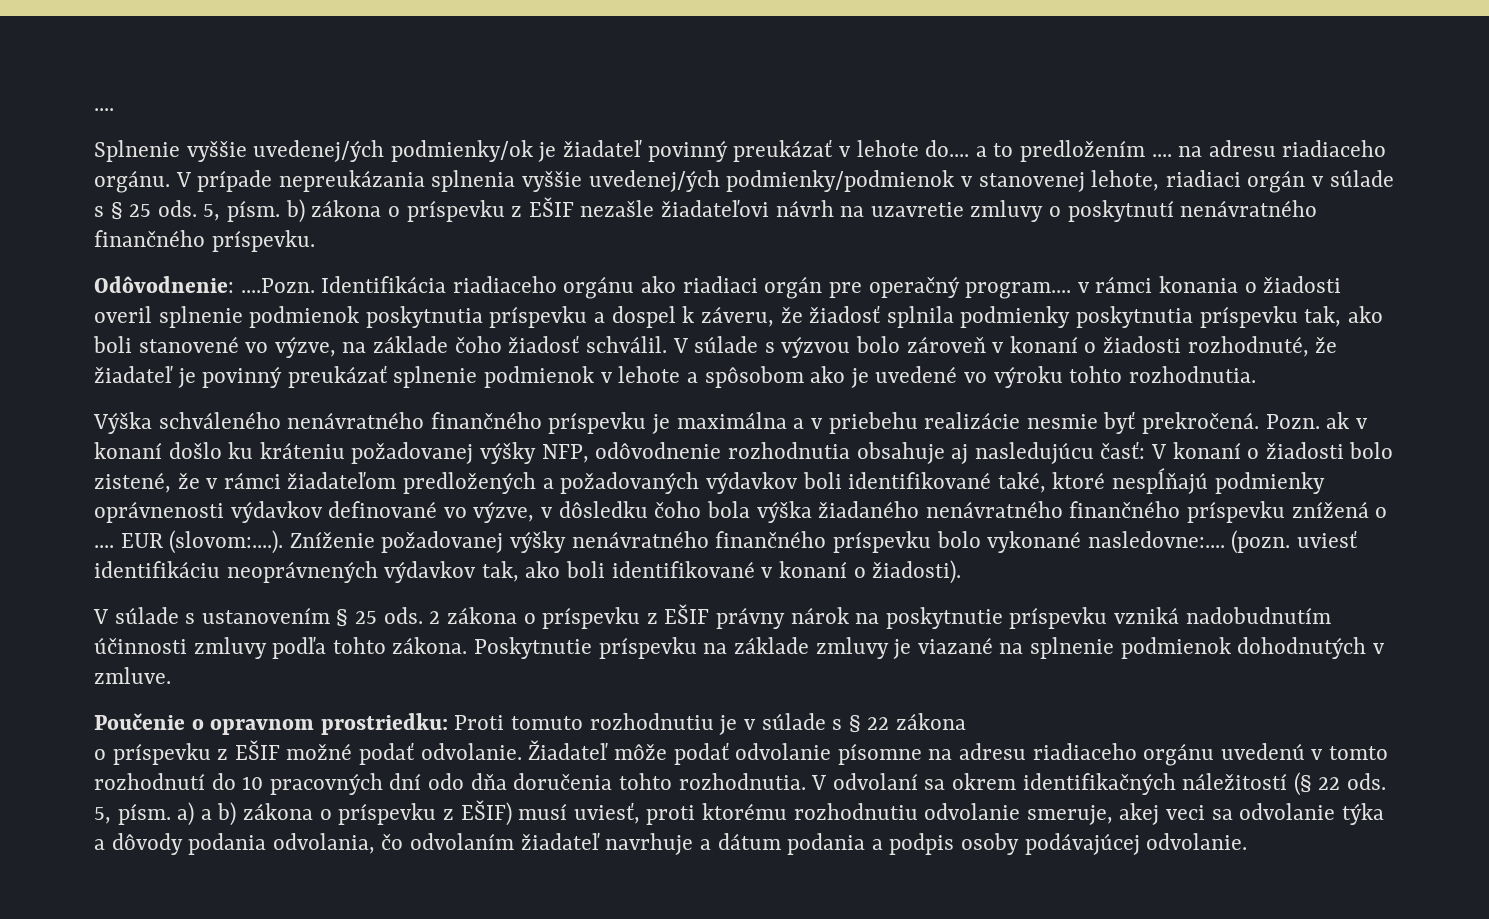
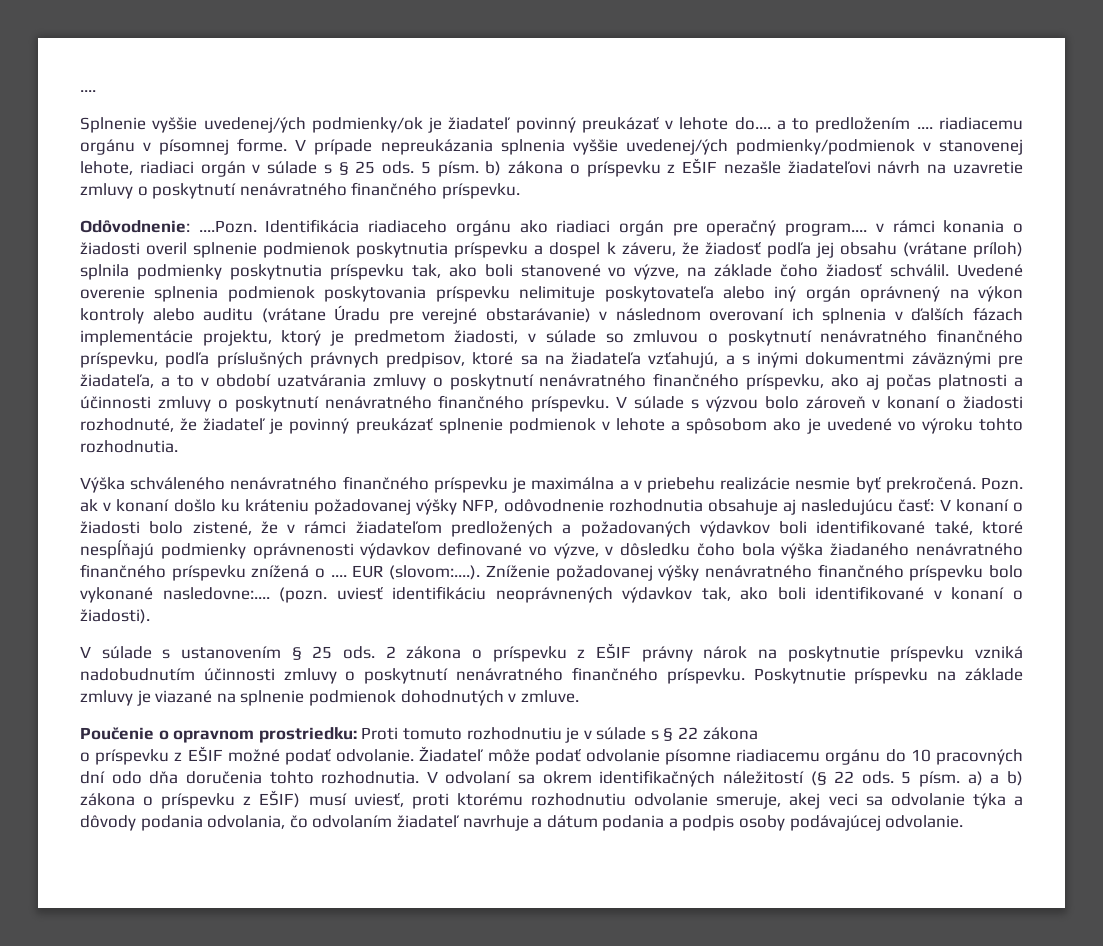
- Splnenie vyššie uvedenej/ých podmienky/ok je žiadateľ povinný preukázať v lehote do.... a to predložením .... na adresu riadiaceho orgánu.
+ Splnenie vyššie uvedenej/ých podmienky/ok je žiadateľ povinný preukázať v lehote do.... a to predložením .... riadiacemu orgánu v písomnej forme.
- 5, písm. b) zákona o príspevku z EŠIF nezašle žiadateľovi návrh na uzavretie zmluvy o poskytnutí nenávratného finančného príspevku.
+ 5 písm. b) zákona o príspevku z EŠIF nezašle žiadateľovi návrh na uzavretie zmluvy o poskytnutí nenávratného finančného príspevku.
- Odôvodnenie: ....Pozn. Identifikácia riadiaceho orgánu ako riadiaci orgán pre operačný program.... v rámci konania o žiadosti overil splnenie podmienok poskytnutia príspevku a dospel k záveru, že žiadosť splnila podmienky poskytnutia príspevku tak, ako boli stanovené vo výzve, na základe čoho žiadosť schválil.
+ Odôvodnenie: ....Pozn. Identifikácia riadiaceho orgánu ako riadiaci orgán pre operačný program.... v rámci konania o žiadosti overil splnenie podmienok poskytnutia príspevku a dospel k záveru, že žiadosť podľa jej obsahu (vrátane príloh) splnila podmienky poskytnutia príspevku tak, ako boli stanovené vo výzve, na základe čoho žiadosť schválil.
+ Uvedené overenie splnenia podmienok poskytovania príspevku nelimituje poskytovateľa alebo iný orgán oprávnený na výkon kontroly alebo auditu (vrátane Úradu pre verejné obstarávanie) v následnom overovaní ich splnenia v ďalších fázach implementácie projektu, ktorý je predmetom žiadosti, v súlade so zmluvou o poskytnutí nenávratného finančného príspevku, podľa príslušných právnych predpisov, ktoré sa na žiadateľa vzťahujú, a s inými dokumentmi záväznými pre žiadateľa, a to v období uzatvárania zmluvy o poskytnutí nenávratného finančného príspevku, ako aj počas platnosti a účinnosti zmluvy o poskytnutí nenávratného finančného príspevku.
- 2 zákona o príspevku z EŠIF právny nárok na poskytnutie príspevku vzniká nadobudnutím účinnosti zmluvy podľa tohto zákona.
+ 2 zákona o príspevku z EŠIF právny nárok na poskytnutie príspevku vzniká nadobudnutím účinnosti zmluvy o poskytnutí nenávratného finančného príspevku.
- Žiadateľ môže podať odvolanie písomne na adresu riadiaceho orgánu uvedenú v tomto rozhodnutí do 10 pracovných dní odo dňa doručenia tohto rozhodnutia.
+ Žiadateľ môže podať odvolanie písomne riadiacemu orgánu do 10 pracovných dní odo dňa doručenia tohto rozhodnutia.
- 5, písm. a) a b) zákona o príspevku z EŠIF) musí uviesť, proti ktorému rozhodnutiu odvolanie smeruje, akej veci sa odvolanie týka a dôvody podania odvolania, čo odvolaním žiadateľ navrhuje a dátum podania a podpis osoby podávajúcej odvolanie.
+ 5 písm. a) a b) zákona o príspevku z EŠIF) musí uviesť, proti ktorému rozhodnutiu odvolanie smeruje, akej veci sa odvolanie týka a dôvody podania odvolania, čo odvolaním žiadateľ navrhuje a dátum podania a podpis osoby podávajúcej odvolanie.

